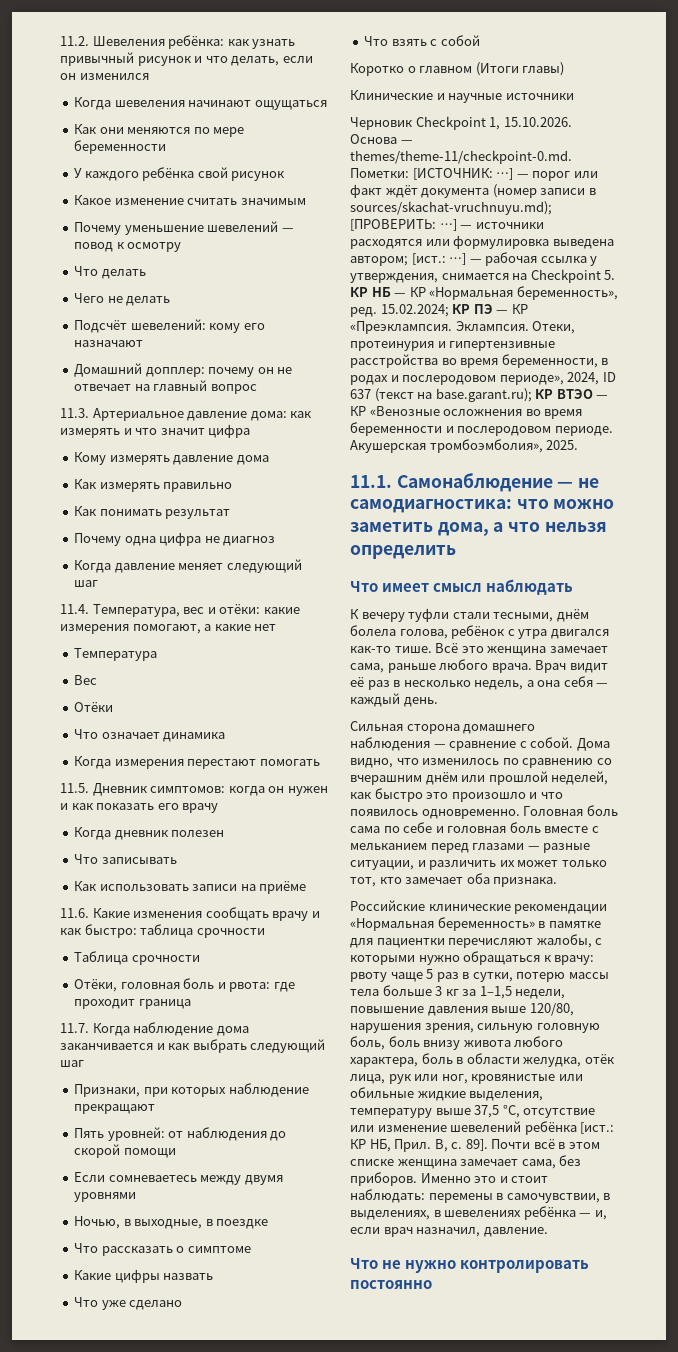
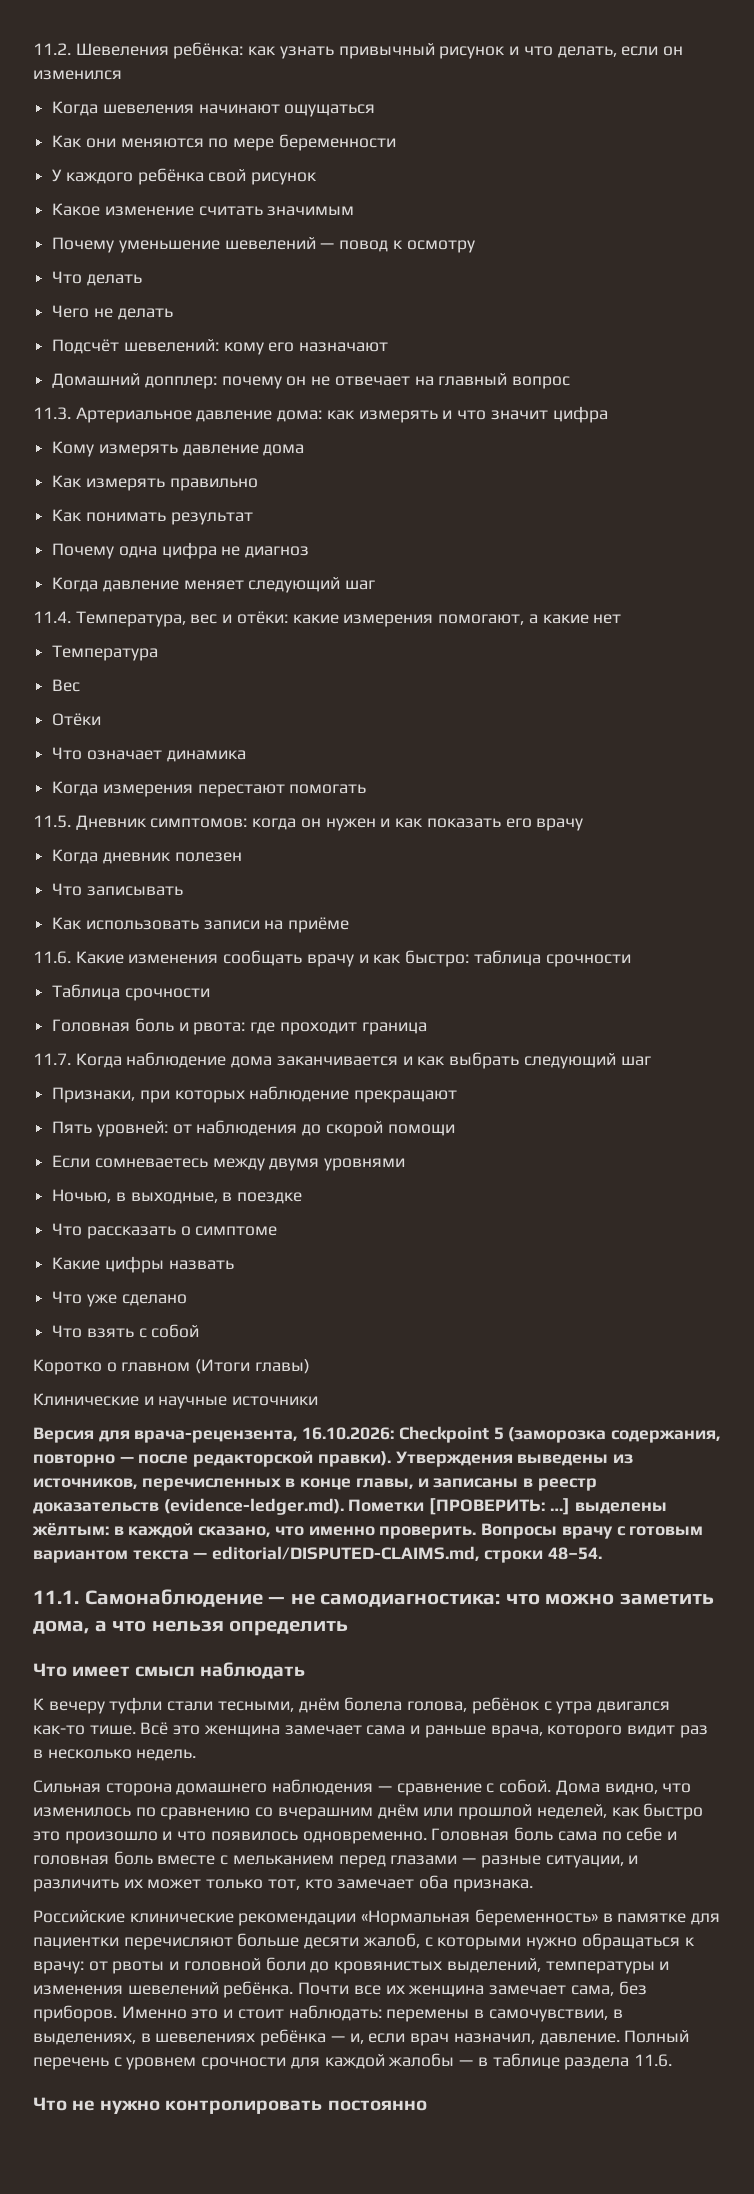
- Отёки, головная боль и рвота: где проходит граница
+ Головная боль и рвота: где проходит граница
- Черновик Checkpoint 1, 15.10.2026. Основа — themes/theme-11/checkpoint-0.md. Пометки: [ИСТОЧНИК: …] — порог или факт ждёт документа (номер записи в sources/skachat-vruchnuyu.md); [ПРОВЕРИТЬ: …] — источники расходятся или формулировка выведена автором; [ист.: …] — рабочая ссылка у утверждения, снимается на Checkpoint 5. КР НБ — КР «Нормальная беременность», ред. 15.02.2024; КР ПЭ — КР «Преэклампсия. Эклампсия. Отеки, протеинурия и гипертензивные расстройства во время беременности, в родах и послеродовом периоде», 2024, ID 637 (текст на base.garant.ru); КР ВТЭО — КР «Венозные осложнения во время беременности и послеродовом периоде. Акушерская тромбоэмболия», 2025.
+ Версия для врача-рецензента, 16.10.2026: Checkpoint 5 (заморозка содержания, повторно — после редакторской правки). Утверждения выведены из источников, перечисленных в конце главы, и записаны в реестр доказательств (evidence-ledger.md). Пометки [ПРОВЕРИТЬ: …] выделены жёлтым: в каждой сказано, что именно проверить. Вопросы врачу с готовым вариантом текста — editorial/DISPUTED-CLAIMS.md, строки 48–54.
- Всё это женщина замечает сама, раньше любого врача. Врач видит её раз в несколько недель, а она себя — каждый день.
+ Всё это женщина замечает сама и раньше врача, которого видит раз в несколько недель.
- Российские клинические рекомендации «Нормальная беременность» в памятке для пациентки перечисляют жалобы, с которыми нужно обращаться к врачу: рвоту чаще 5 раз в сутки, потерю массы тела больше 3 кг за 1–1,5 недели, повышение давления выше 120/80, нарушения зрения, сильную головную боль, боль внизу живота любого характера, боль в области желудка, отёк лица, рук или ног, кровянистые или обильные жидкие выделения, температуру выше 37,5 °C, отсутствие или изменение шевелений ребёнка [ист.: КР НБ, Прил. В, с. 89]. Почти всё в этом списке женщина замечает сама, без приборов.
+ Российские клинические рекомендации «Нормальная беременность» в памятке для пациентки перечисляют больше десяти жалоб, с которыми нужно обращаться к врачу: от рвоты и головной боли до кровянистых выделений, температуры и изменения шевелений ребёнка. Почти все их женщина замечает сама, без приборов.
+ Полный перечень с уровнем срочности для каждой жалобы — в таблице раздела 11.6.

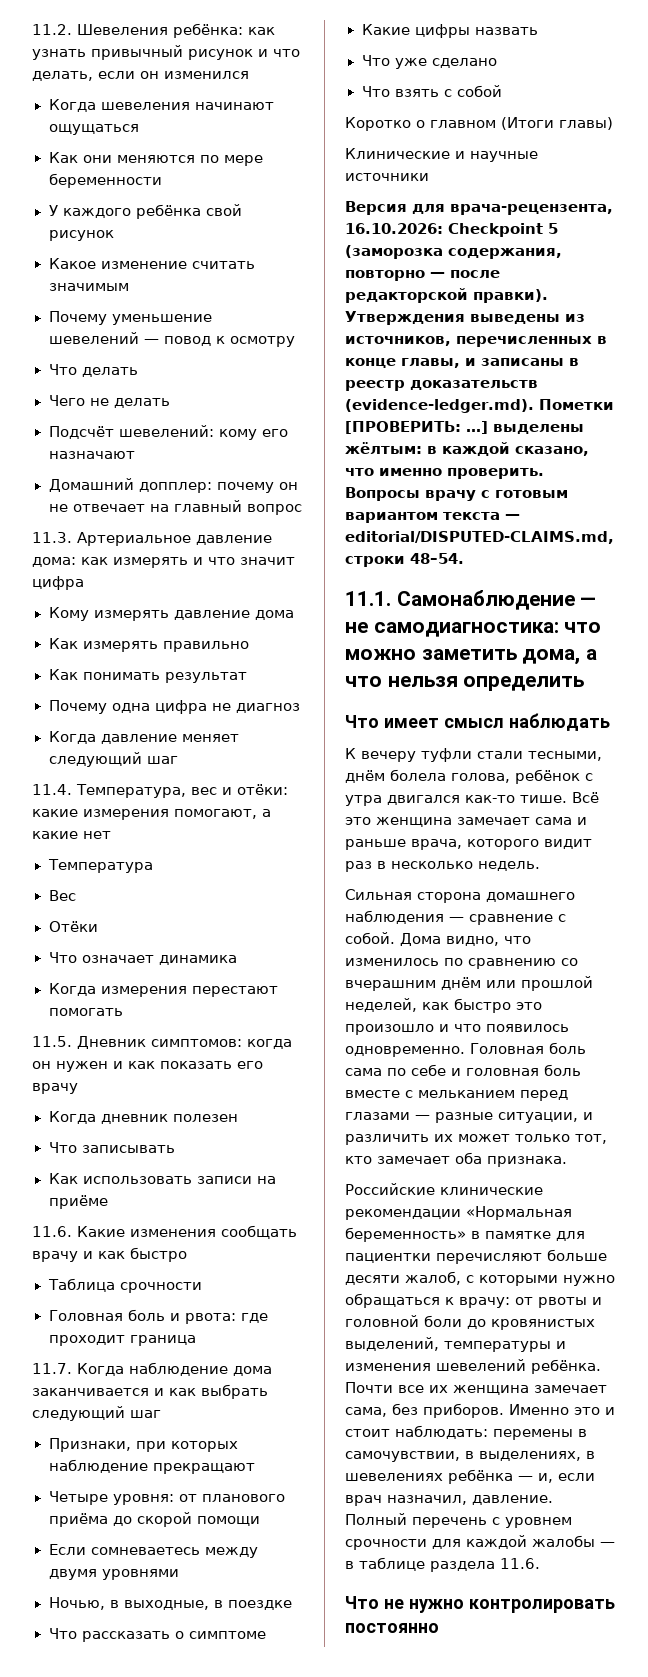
- 11.6. Какие изменения сообщать врачу и как быстро: таблица срочности
+ 11.6. Какие изменения сообщать врачу и как быстро
- Пять уровней: от наблюдения до скорой помощи
+ Четыре уровня: от планового приёма до скорой помощи

